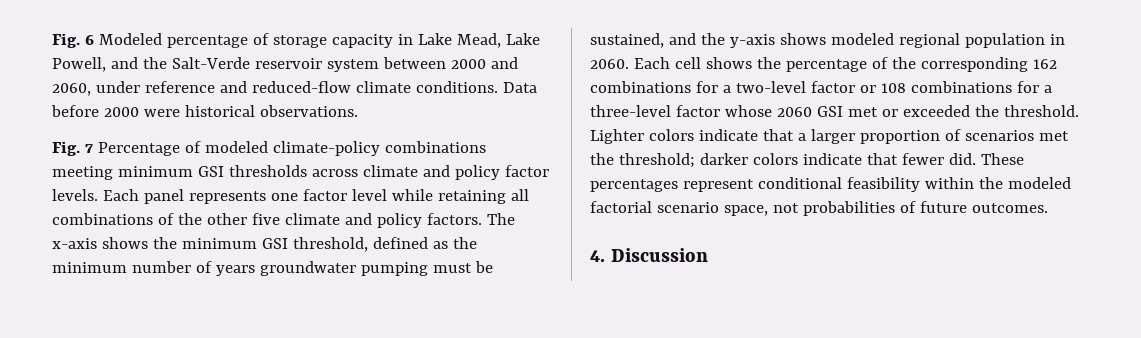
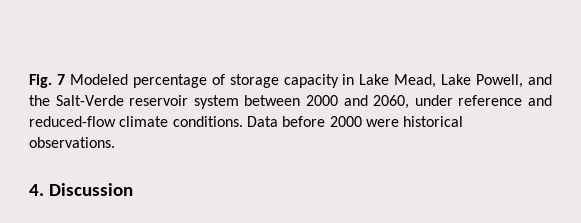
- Fig. 6 Modeled percentage of storage capacity in Lake Mead, Lake Powell, and the Salt-Verde reservoir system between 2000 and 2060, under reference and reduced-flow climate conditions.
+ Fig. 7 Modeled percentage of storage capacity in Lake Mead, Lake Powell, and the Salt-Verde reservoir system between 2000 and 2060, under reference and reduced-flow climate conditions.
- Fig. 7 Percentage of modeled climate-policy combinations meeting minimum GSI thresholds across climate and policy factor levels. Each panel represents one factor level while retaining all combinations of the other five climate and policy factors. The x-axis shows the minimum GSI threshold, defined as the minimum number of years groundwater pumping must be sustained, and the y-axis shows modeled regional population in 2060. Each cell shows the percentage of the corresponding 162 combinations for a two-level factor or 108 combinations for a three-level factor whose 2060 GSI met or exceeded the threshold. Lighter colors indicate that a larger proportion of scenarios met the threshold; darker colors indicate that fewer did. These percentages represent conditional feasibility within the modeled factorial scenario space, not probabilities of future outcomes.

